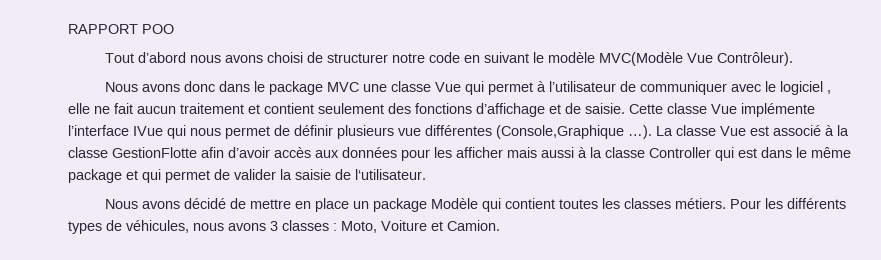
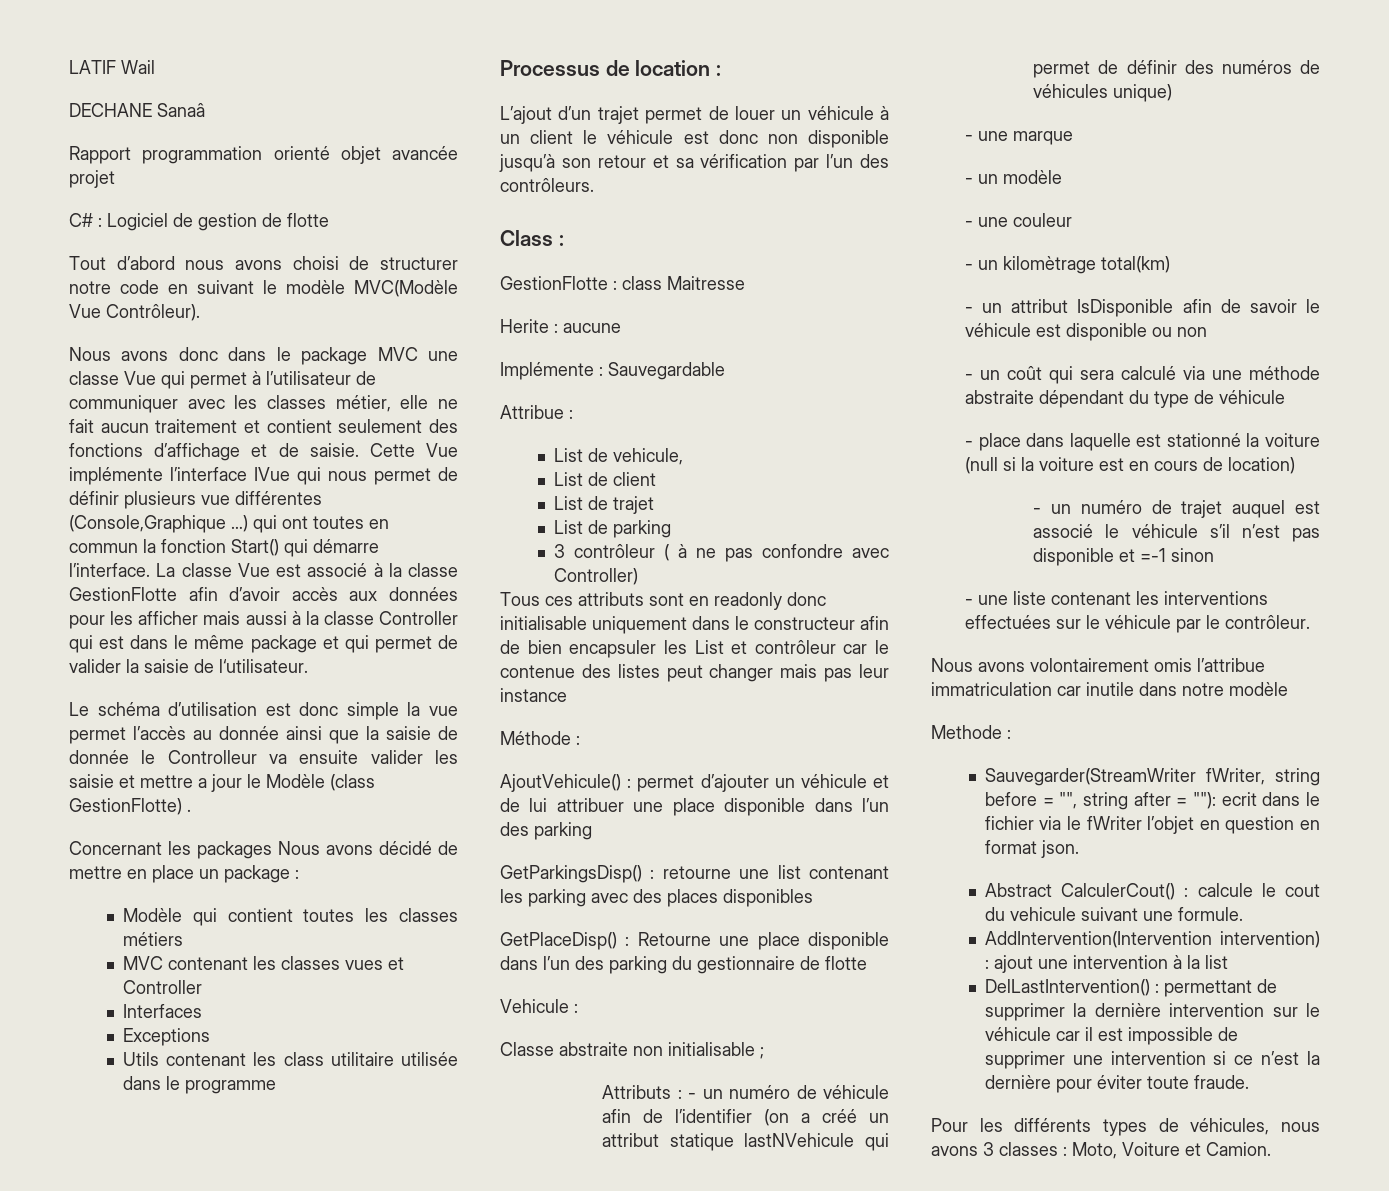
- RAPPORT POO
+ LATIF Wail
+ DECHANE Sanaâ
+ Rapport programmation orienté objet avancée projet
+ C# : Logiciel de gestion de flotte
- Nous avons donc dans le package MVC une classe Vue qui permet à l’utilisateur de communiquer avec le logiciel , elle ne fait aucun traitement et contient seulement des fonctions d’affichage et de saisie.
+ Nous avons donc dans le package MVC une classe Vue qui permet à l’utilisateur de communiquer avec les classes métier, elle ne fait aucun traitement et contient seulement des fonctions d’affichage et de saisie.
- Cette classe Vue implémente l’interface IVue qui nous permet de définir plusieurs vue différentes (Console,Graphique …).
+ Cette Vue implémente l’interface IVue qui nous permet de définir plusieurs vue différentes (Console,Graphique …) qui ont toutes en commun la fonction Start() qui démarre l’interface.
- Nous avons décidé de mettre en place un package Modèle qui contient toutes les classes métiers. Pour les différents types de véhicules, nous avons 3 classes : Moto, Voiture et Camion.
+ Le schéma d’utilisation est donc simple la vue permet l’accès au donnée ainsi que la saisie de donnée le Controlleur va ensuite valider les saisie et mettre a jour le Modèle (class GestionFlotte) .
+ Concernant les packages Nous avons décidé de mettre en place un package :
+ Modèle qui contient toutes les classes métiers
+ MVC contenant les classes vues et Controller
+ Interfaces
+ Exceptions
+ Utils contenant les class utilitaire utilisée dans le programme
+ Processus de location :
+ L’ajout d’un trajet permet de louer un véhicule à un client le véhicule est donc non disponible jusqu’à son retour et sa vérification par l’un des contrôleurs.
+ Class :
+ GestionFlotte : class Maitresse
+ Herite : aucune
+ Implémente : Sauvegardable
+ Attribue :
+ List de vehicule,
+ List de client
+ List de trajet
+ List de parking
+ 3 contrôleur ( à ne pas confondre avec Controller)
+ Tous ces attributs sont en readonly donc initialisable uniquement dans le constructeur afin de bien encapsuler les List et contrôleur car le contenue des listes peut changer mais pas leur instance
+ Méthode :
+ AjoutVehicule() : permet d’ajouter un véhicule et de lui attribuer une place disponible dans l’un des parking
+ GetParkingsDisp() : retourne une list contenant les parking avec des places disponibles
+ GetPlaceDisp() : Retourne une place disponible dans l’un des parking du gestionnaire de flotte
+ Vehicule :
+ Classe abstraite non initialisable ;
+ Attributs : - un numéro de véhicule afin de l’identifier (on a créé un attribut statique lastNVehicule qui permet de définir des numéros de véhicules unique)
+ - une marque
+ - un modèle
+ - une couleur
+ - un kilomètrage total(km)
+ - un attribut IsDisponible afin de savoir le véhicule est disponible ou non
+ - un coût qui sera calculé via une méthode abstraite dépendant du type de véhicule
+ - place dans laquelle est stationné la voiture (null si la voiture est en cours de location)
+ - un numéro de trajet auquel est associé le véhicule s’il n’est pas disponible et =-1 sinon
+ - une liste contenant les interventions effectuées sur le véhicule par le contrôleur.
+ Nous avons volontairement omis l’attribue immatriculation car inutile dans notre modèle
+ Methode :
+ Sauvegarder(StreamWriter fWriter, string before = "", string after = ""): ecrit dans le fichier via le fWriter l’objet en question en format json.
+ Abstract CalculerCout() : calcule le cout du vehicule suivant une formule.
+ AddIntervention(Intervention intervention) : ajout une intervention à la list
+ DelLastIntervention() : permettant de supprimer la dernière intervention sur le véhicule car il est impossible de supprimer une intervention si ce n’est la dernière pour éviter toute fraude.
+ Pour les différents types de véhicules, nous avons 3 classes : Moto, Voiture et Camion.

